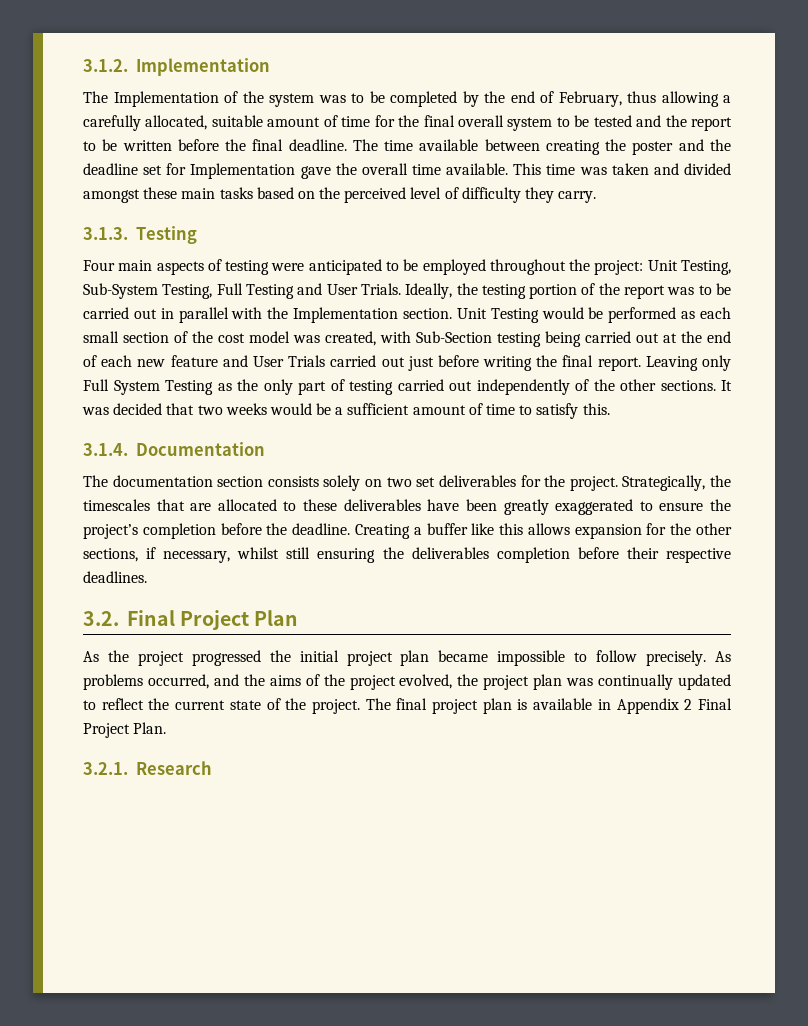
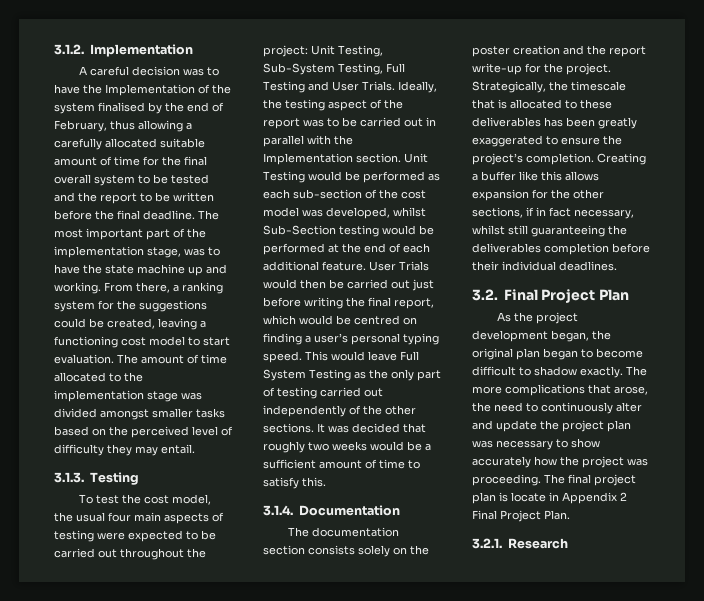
- The Implementation of the system was to be completed by the end of February, thus allowing a carefully allocated, suitable amount of time for the final overall system to be tested and the report to be written before the final deadline.
+ A careful decision was to have the Implementation of the system finalised by the end of February, thus allowing a carefully allocated suitable amount of time for the final overall system to be tested and the report to be written before the final deadline.
- The time available between creating the poster and the deadline set for Implementation gave the overall time available. This time was taken and divided amongst these main tasks based on the perceived level of difficulty they carry.
+ The most important part of the implementation stage, was to have the state machine up and working. From there, a ranking system for the suggestions could be created, leaving a functioning cost model to start evaluation. The amount of time allocated to the implementation stage was divided amongst smaller tasks based on the perceived level of difficulty they may entail.
- Four main aspects of testing were anticipated to be employed throughout the project: Unit Testing, Sub-System Testing, Full Testing and User Trials.
+ To test the cost model, the usual four main aspects of testing were expected to be carried out throughout the project: Unit Testing, Sub-System Testing, Full Testing and User Trials.
- Ideally, the testing portion of the report was to be carried out in parallel with the Implementation section.
+ Ideally, the testing aspect of the report was to be carried out in parallel with the Implementation section.
- Unit Testing would be performed as each small section of the cost model was created, with Sub-Section testing being carried out at the end of each new feature and User Trials carried out just before writing the final report. Leaving only Full System Testing as the only part of testing carried out independently of the other sections.
+ Unit Testing would be performed as each sub-section of the cost model was developed, whilst Sub-Section testing would be performed at the end of each additional feature. User Trials would then be carried out just before writing the final report, which would be centred on finding a user’s personal typing speed. This would leave Full System Testing as the only part of testing carried out independently of the other sections.
- It was decided that two weeks would be a sufficient amount of time to satisfy this.
+ It was decided that roughly two weeks would be a sufficient amount of time to satisfy this.
- The documentation section consists solely on two set deliverables for the project.
+ The documentation section consists solely on the poster creation and the report write-up for the project.
- Strategically, the timescales that are allocated to these deliverables have been greatly exaggerated to ensure the project’s completion before the deadline.
+ Strategically, the timescale that is allocated to these deliverables has been greatly exaggerated to ensure the project’s completion.
- Creating a buffer like this allows expansion for the other sections, if necessary, whilst still ensuring the deliverables completion before their respective deadlines.
+ Creating a buffer like this allows expansion for the other sections, if in fact necessary, whilst still guaranteeing the deliverables completion before their individual deadlines.
- As the project progressed the initial project plan became impossible to follow precisely. As problems occurred, and the aims of the project evolved, the project plan was continually updated to reflect the current state of the project.
+ As the project development began, the original plan began to become difficult to shadow exactly. The more complications that arose, the need to continuously alter and update the project plan was necessary to show accurately how the project was proceeding.
- The final project plan is available in Appendix 2 Final Project Plan.
+ The final project plan is locate in Appendix 2 Final Project Plan.

